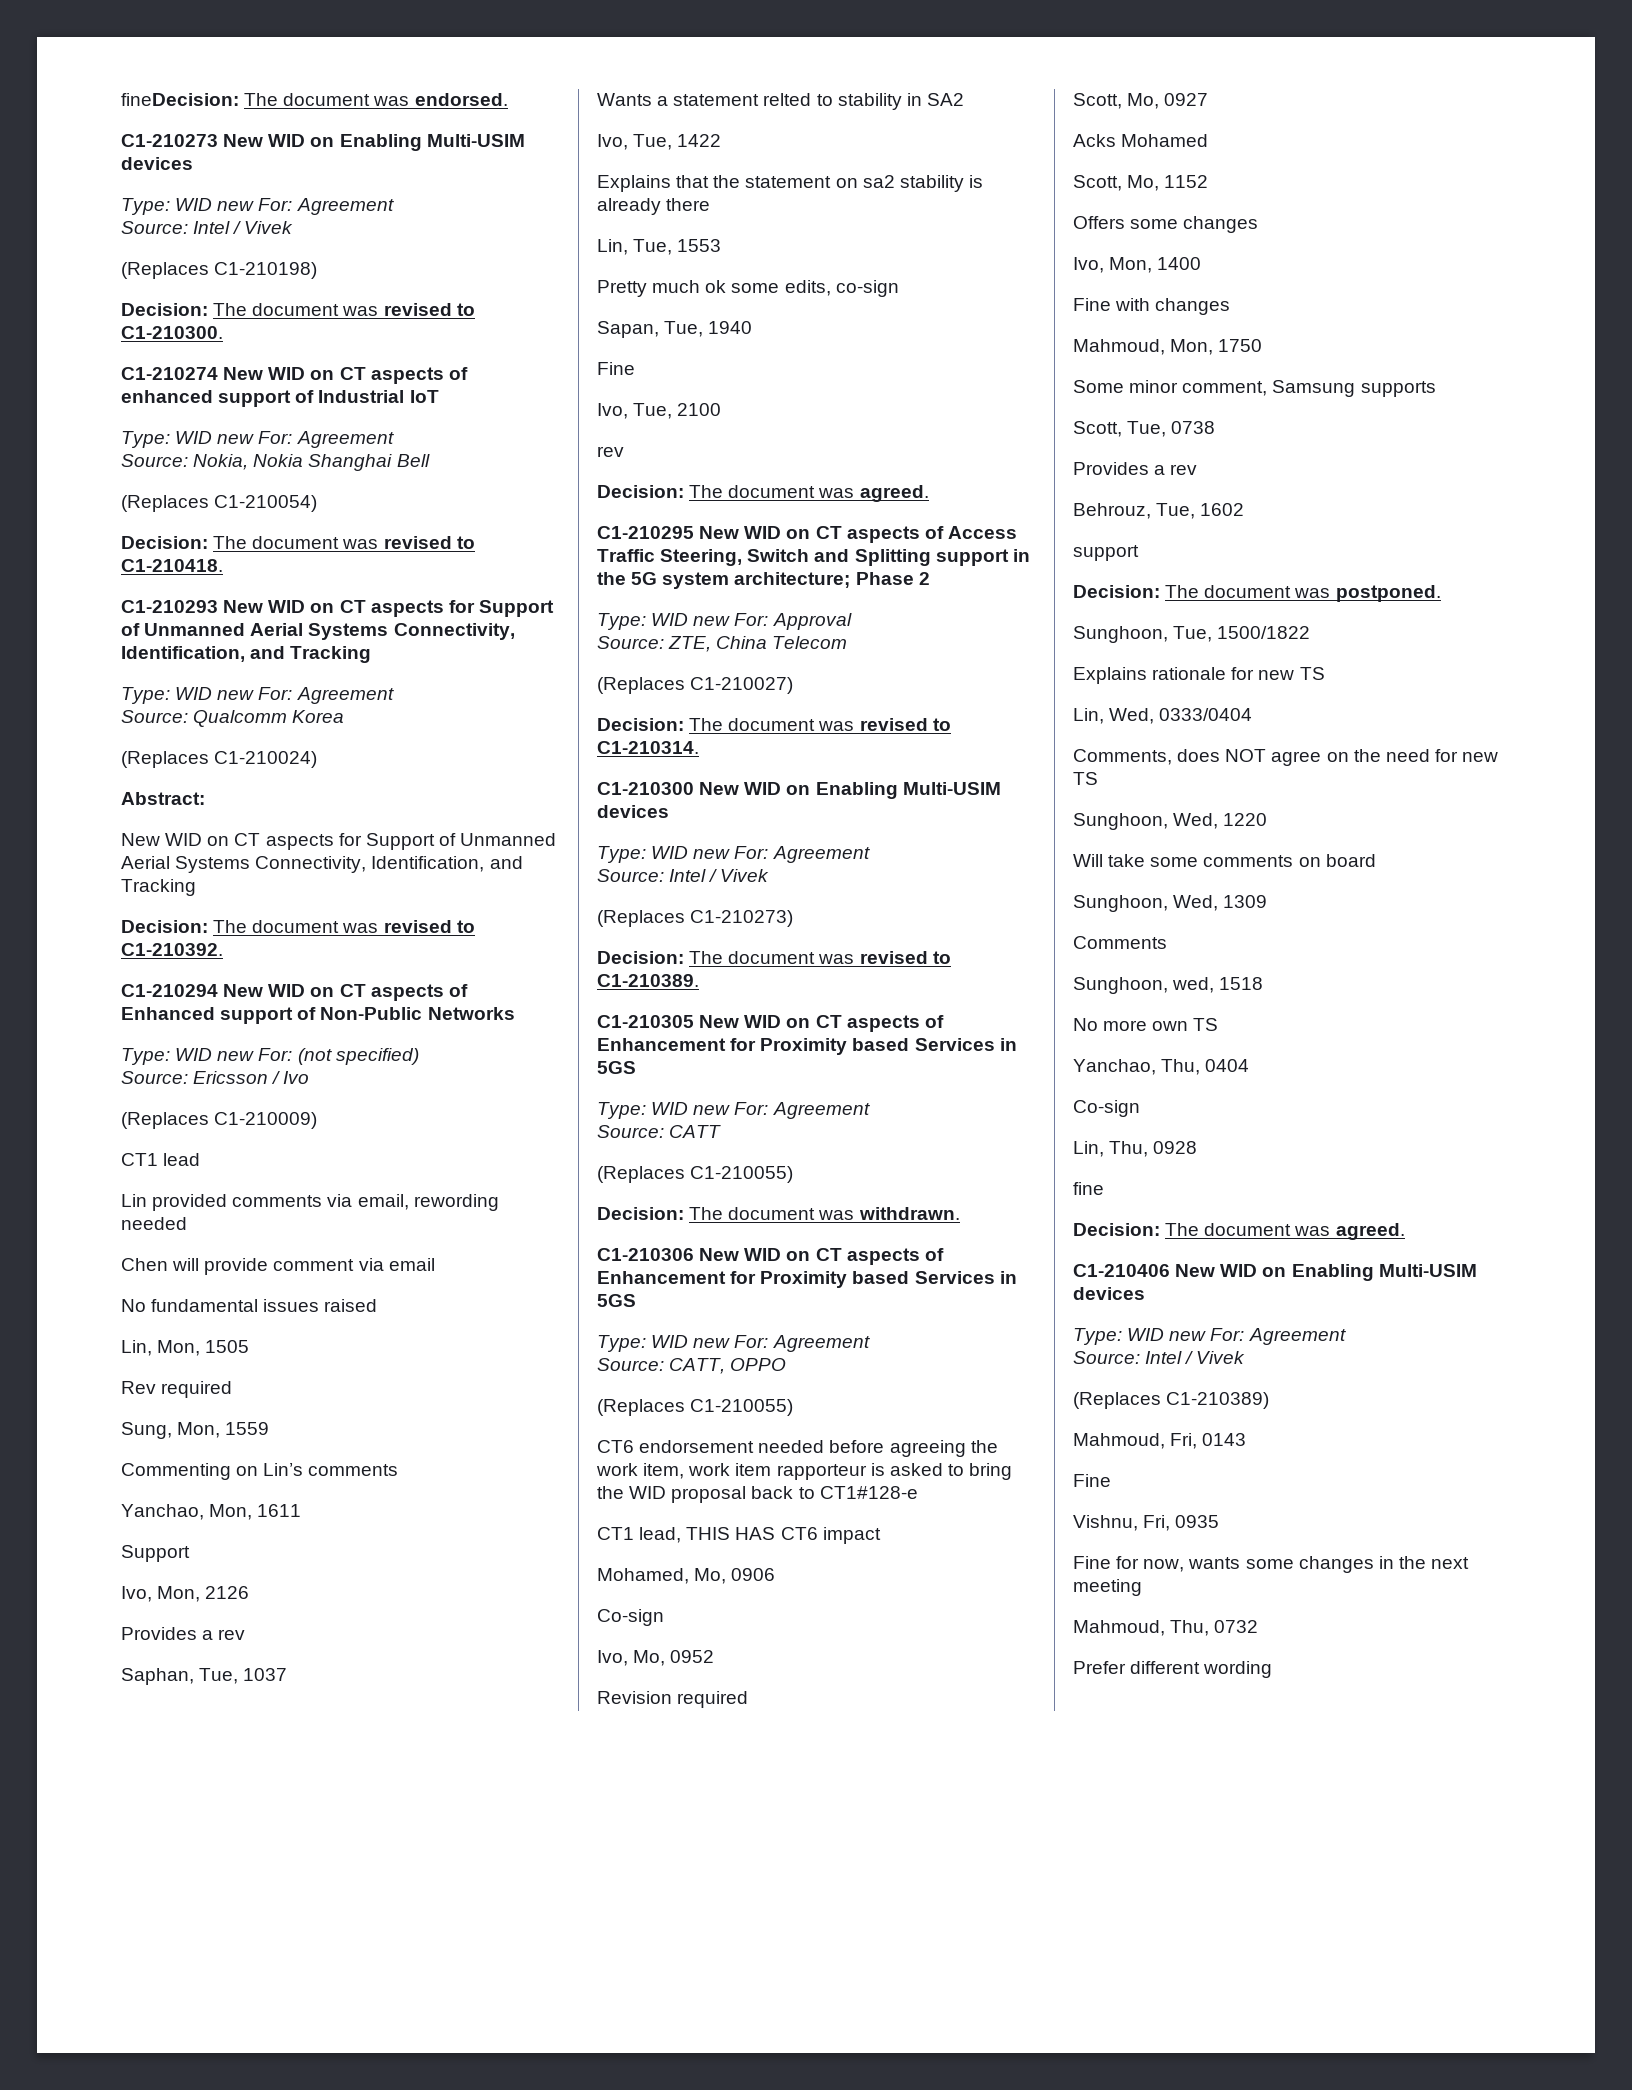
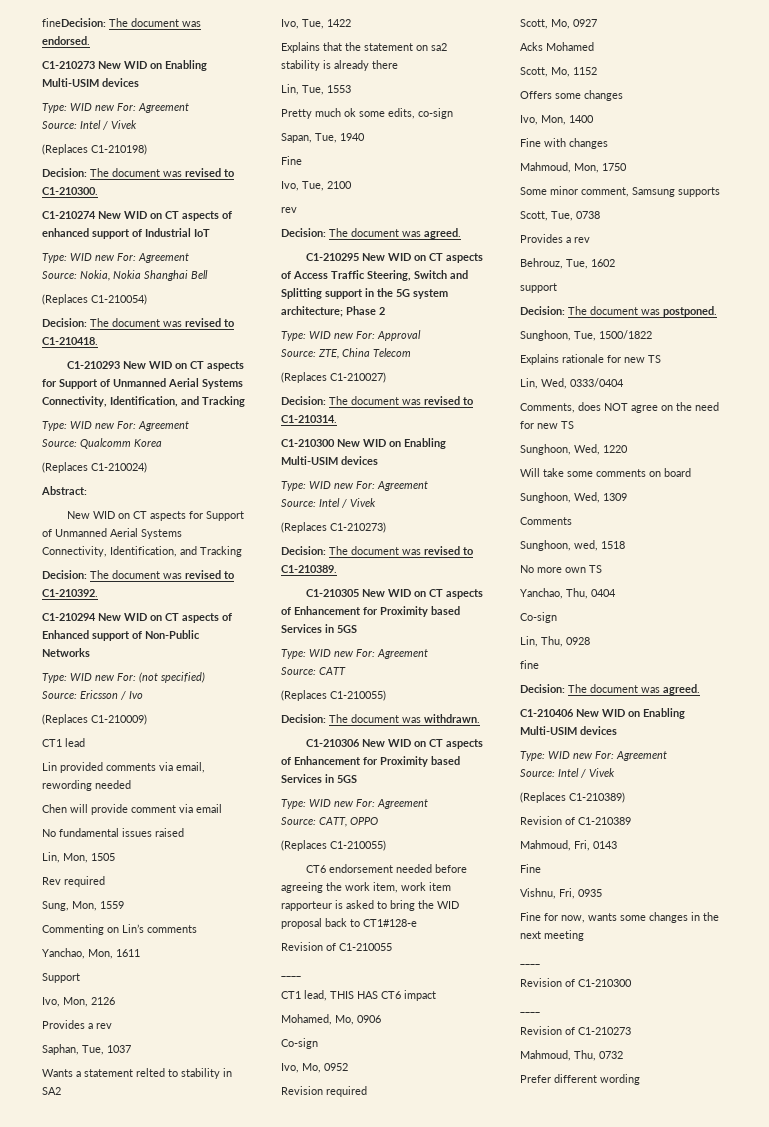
+ Revision of C1-210055
+ ____
+ Revision of C1-210389
  Fine for now, wants some changes in the next meeting
+ ____
+ Revision of C1-210300
+ ____
+ Revision of C1-210273

